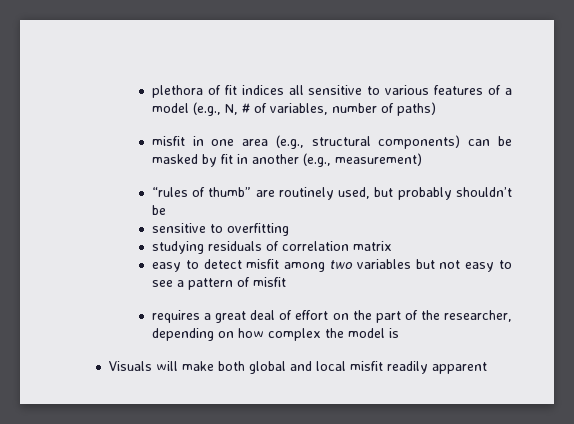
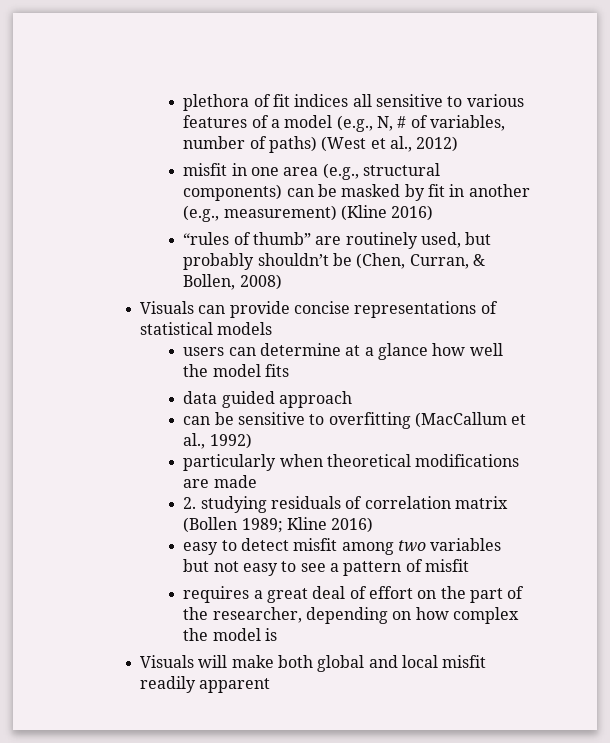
- plethora of fit indices all sensitive to various features of a model (e.g., N, # of variables, number of paths)
+ plethora of fit indices all sensitive to various features of a model (e.g., N, # of variables, number of paths) (West et al., 2012)
- misfit in one area (e.g., structural components) can be masked by fit in another (e.g., measurement)
+ misfit in one area (e.g., structural components) can be masked by fit in another (e.g., measurement) (Kline 2016)
- “rules of thumb” are routinely used, but probably shouldn’t be
- sensitive to overfitting
- studying residuals of correlation matrix
+ “rules of thumb” are routinely used, but probably shouldn’t be (Chen, Curran, & Bollen, 2008)
+ Visuals can provide concise representations of statistical models
+ users can determine at a glance how well the model fits
+ data guided approach
+ can be sensitive to overfitting (MacCallum et al., 1992)
+ particularly when theoretical modifications are made
+ 2. studying residuals of correlation matrix (Bollen 1989; Kline 2016)

